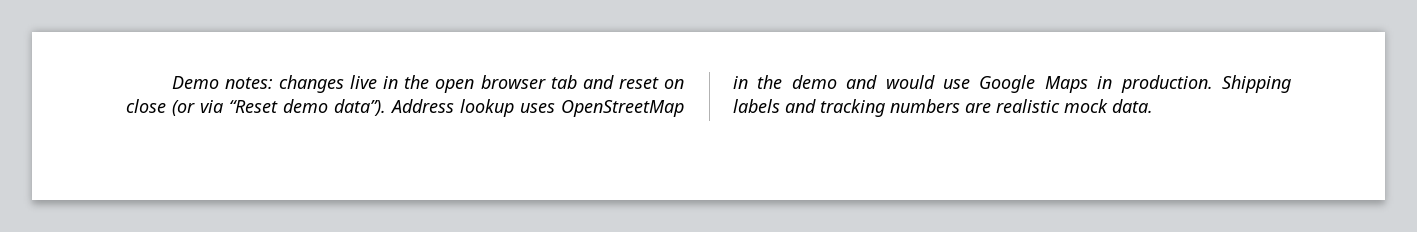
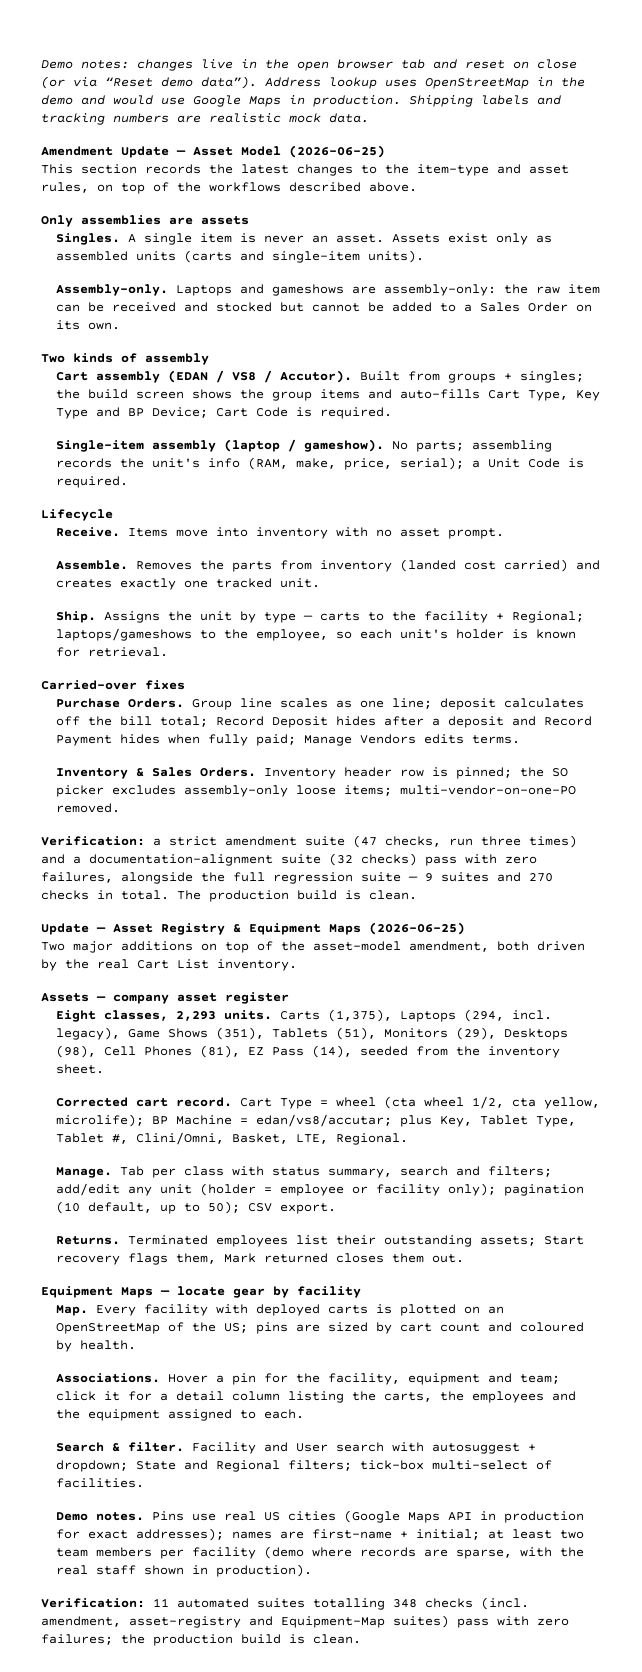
+ Amendment Update — Asset Model (2026-06-25)
+ This section records the latest changes to the item-type and asset rules, on top of the workflows described above.
+ Only assemblies are assets
+ Singles. A single item is never an asset. Assets exist only as assembled units (carts and single-item units).
+ Assembly-only. Laptops and gameshows are assembly-only: the raw item can be received and stocked but cannot be added to a Sales Order on its own.
+ Two kinds of assembly
+ Cart assembly (EDAN / VS8 / Accutor). Built from groups + singles; the build screen shows the group items and auto-fills Cart Type, Key Type and BP Device; Cart Code is required.
+ Single-item assembly (laptop / gameshow). No parts; assembling records the unit's info (RAM, make, price, serial); a Unit Code is required.
+ Lifecycle
+ Receive. Items move into inventory with no asset prompt.
+ Assemble. Removes the parts from inventory (landed cost carried) and creates exactly one tracked unit.
+ Ship. Assigns the unit by type — carts to the facility + Regional; laptops/gameshows to the employee, so each unit's holder is known for retrieval.
+ Carried-over fixes
+ Purchase Orders. Group line scales as one line; deposit calculates off the bill total; Record Deposit hides after a deposit and Record Payment hides when fully paid; Manage Vendors edits terms.
+ Inventory & Sales Orders. Inventory header row is pinned; the SO picker excludes assembly-only loose items; multi-vendor-on-one-PO removed.
+ Verification: a strict amendment suite (47 checks, run three times) and a documentation-alignment suite (32 checks) pass with zero failures, alongside the full regression suite — 9 suites and 270 checks in total. The production build is clean.
+ Update — Asset Registry & Equipment Maps (2026-06-25)
+ Two major additions on top of the asset-model amendment, both driven by the real Cart List inventory.
+ Assets — company asset register
+ Eight classes, 2,293 units. Carts (1,375), Laptops (294, incl. legacy), Game Shows (351), Tablets (51), Monitors (29), Desktops (98), Cell Phones (81), EZ Pass (14), seeded from the inventory sheet.
+ Corrected cart record. Cart Type = wheel (cta wheel 1/2, cta yellow, microlife); BP Machine = edan/vs8/accutar; plus Key, Tablet Type, Tablet #, Clini/Omni, Basket, LTE, Regional.
+ Manage. Tab per class with status summary, search and filters; add/edit any unit (holder = employee or facility only); pagination (10 default, up to 50); CSV export.
+ Returns. Terminated employees list their outstanding assets; Start recovery flags them, Mark returned closes them out.
+ Equipment Maps — locate gear by facility
+ Map. Every facility with deployed carts is plotted on an OpenStreetMap of the US; pins are sized by cart count and coloured by health.
+ Associations. Hover a pin for the facility, equipment and team; click it for a detail column listing the carts, the employees and the equipment assigned to each.
+ Search & filter. Facility and User search with autosuggest + dropdown; State and Regional filters; tick-box multi-select of facilities.
+ Demo notes. Pins use real US cities (Google Maps API in production for exact addresses); names are first-name + initial; at least two team members per facility (demo where records are sparse, with the real staff shown in production).
+ Verification: 11 automated suites totalling 348 checks (incl. amendment, asset-registry and Equipment-Map suites) pass with zero failures; the production build is clean.

